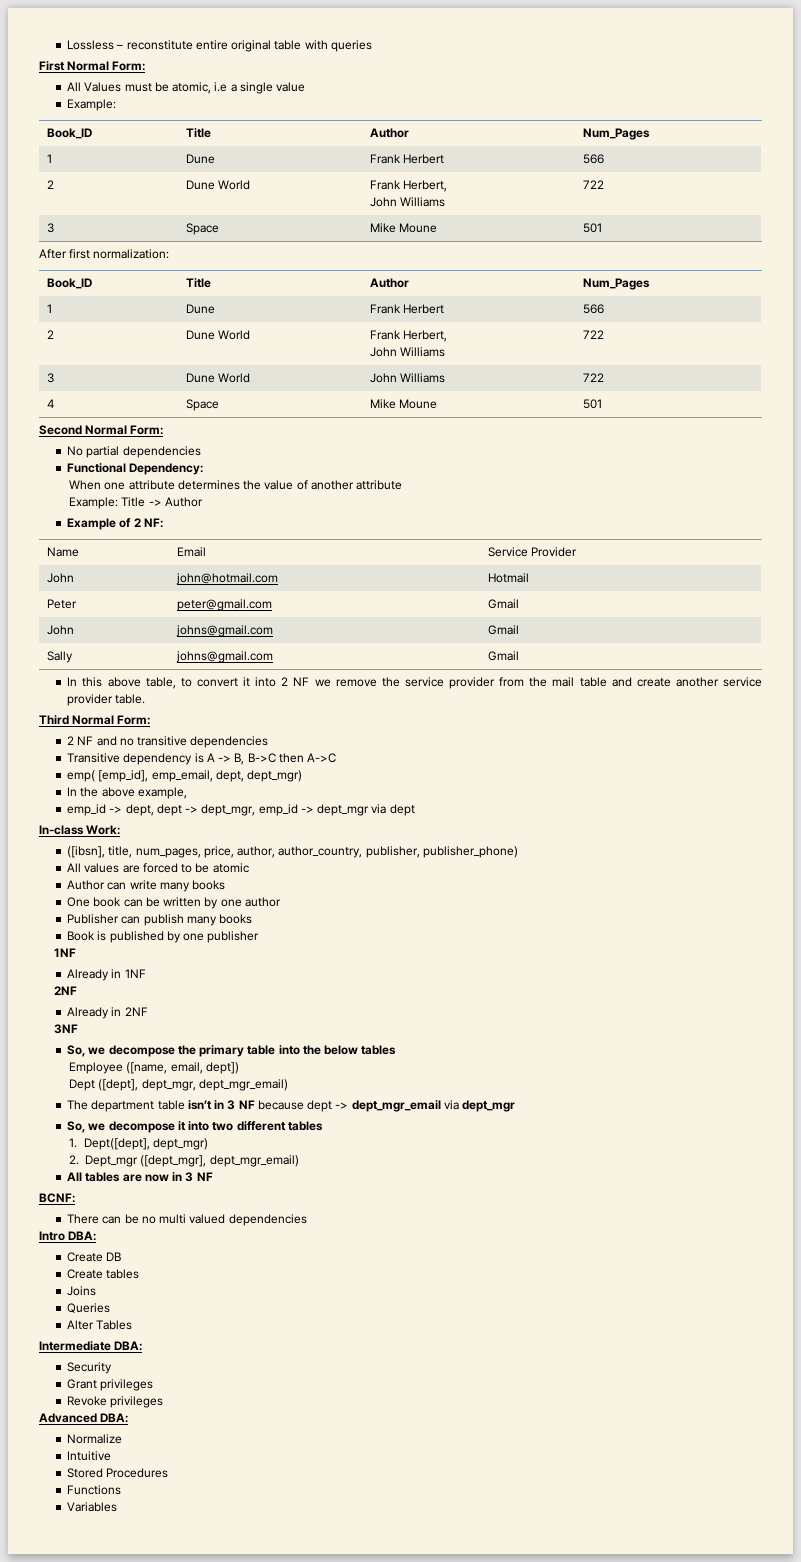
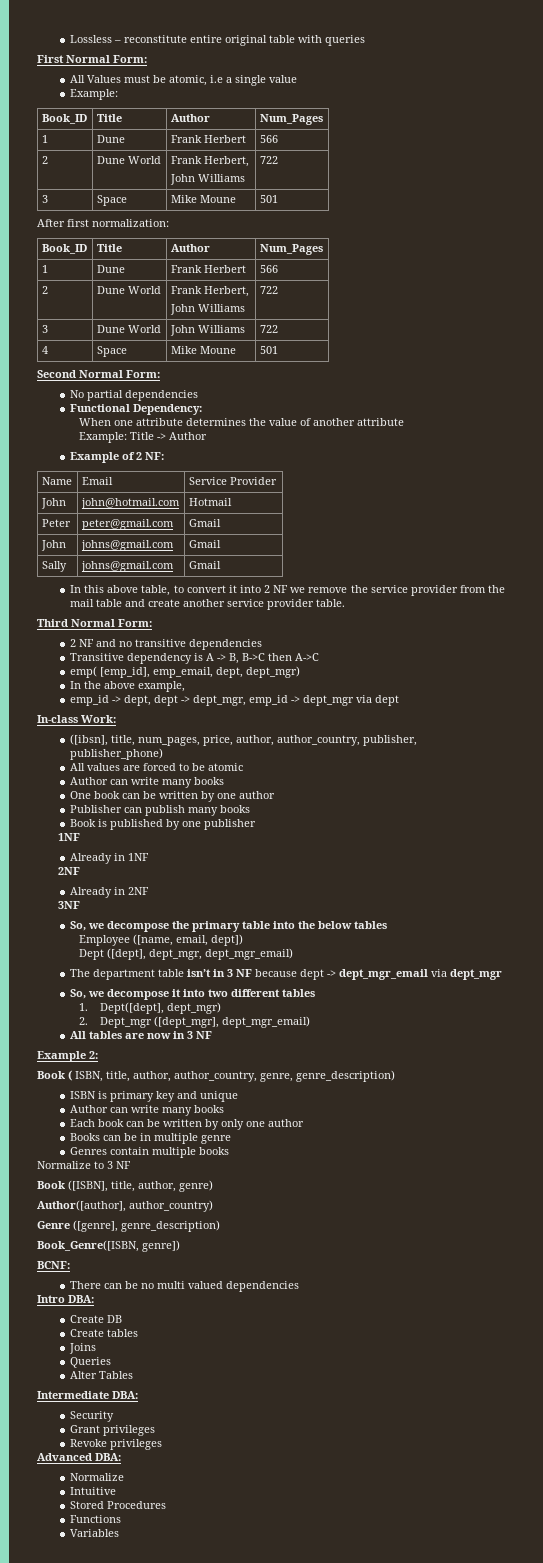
+ Example 2:
+ Book ( ISBN, title, author, author_country, genre, genre_description)
+ ISBN is primary key and unique
+ Author can write many books
+ Each book can be written by only one author
+ Books can be in multiple genre
+ Genres contain multiple books
+ Normalize to 3 NF
+ Book ([ISBN], title, author, genre)
+ Author([author], author_country)
+ Genre ([genre], genre_description)
+ Book_Genre([ISBN, genre])

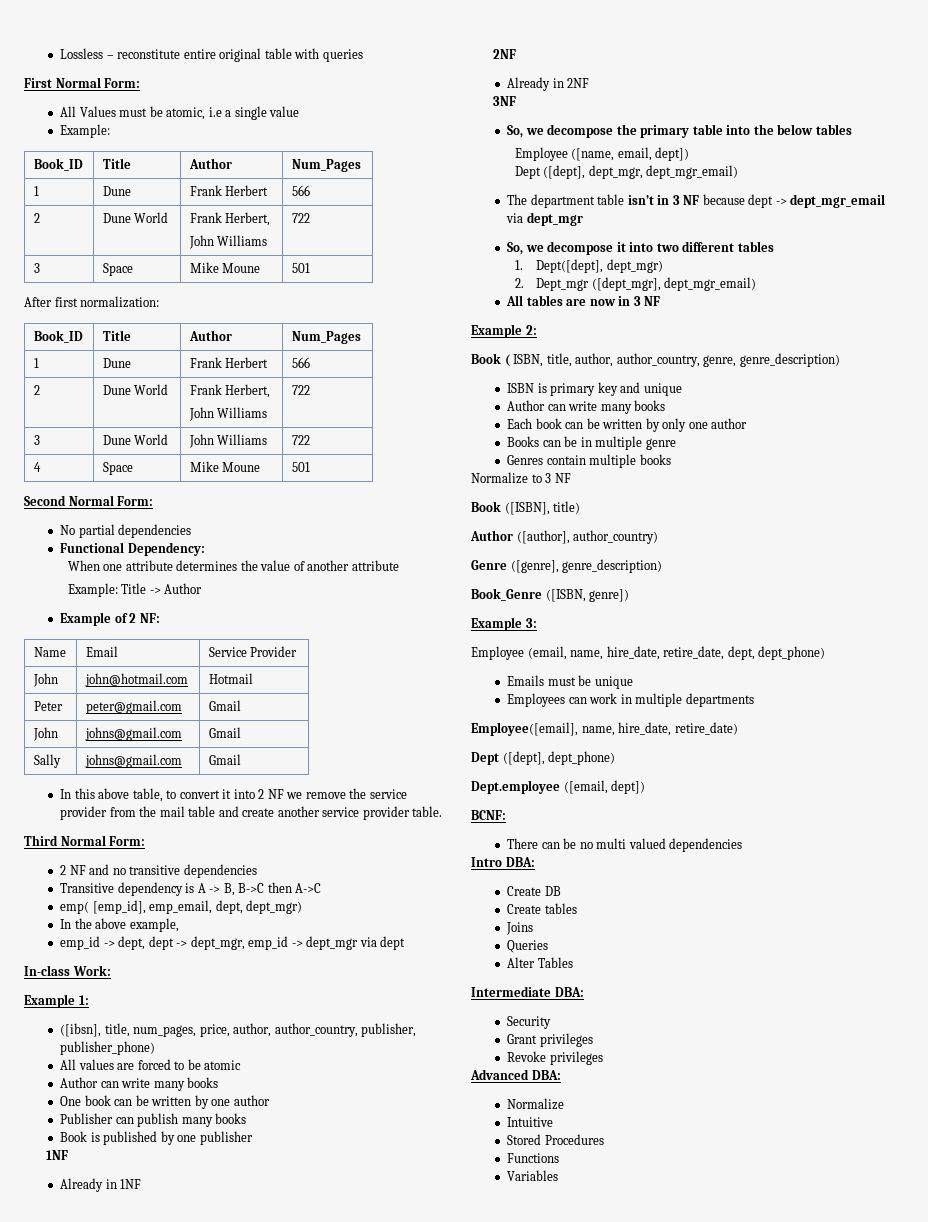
+ Example 1:
- Book ([ISBN], title, author, genre)
- Author([author], author_country)
+ Book ([ISBN], title)
+ Author ([author], author_country)
- Book_Genre([ISBN, genre])
+ Book_Genre ([ISBN, genre])
+ Example 3:
+ Employee (email, name, hire_date, retire_date, dept, dept_phone)
+ Emails must be unique
+ Employees can work in multiple departments
+ Employee([email], name, hire_date, retire_date)
+ Dept ([dept], dept_phone)
+ Dept.employee ([email, dept])

